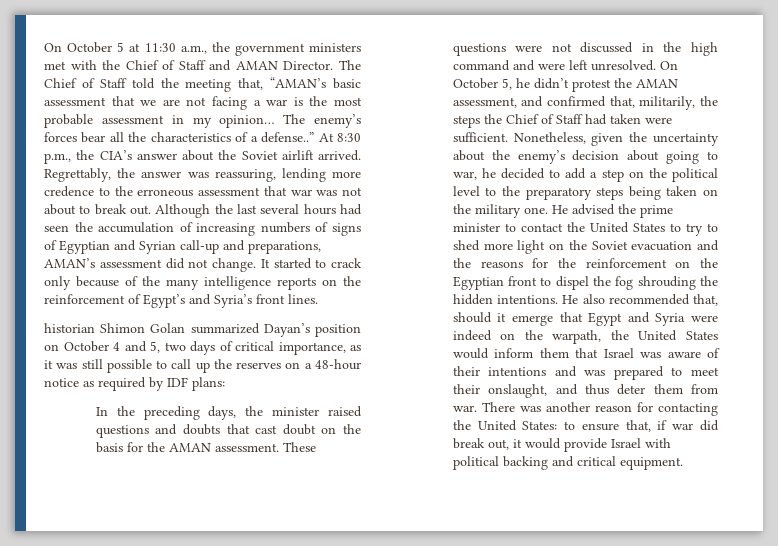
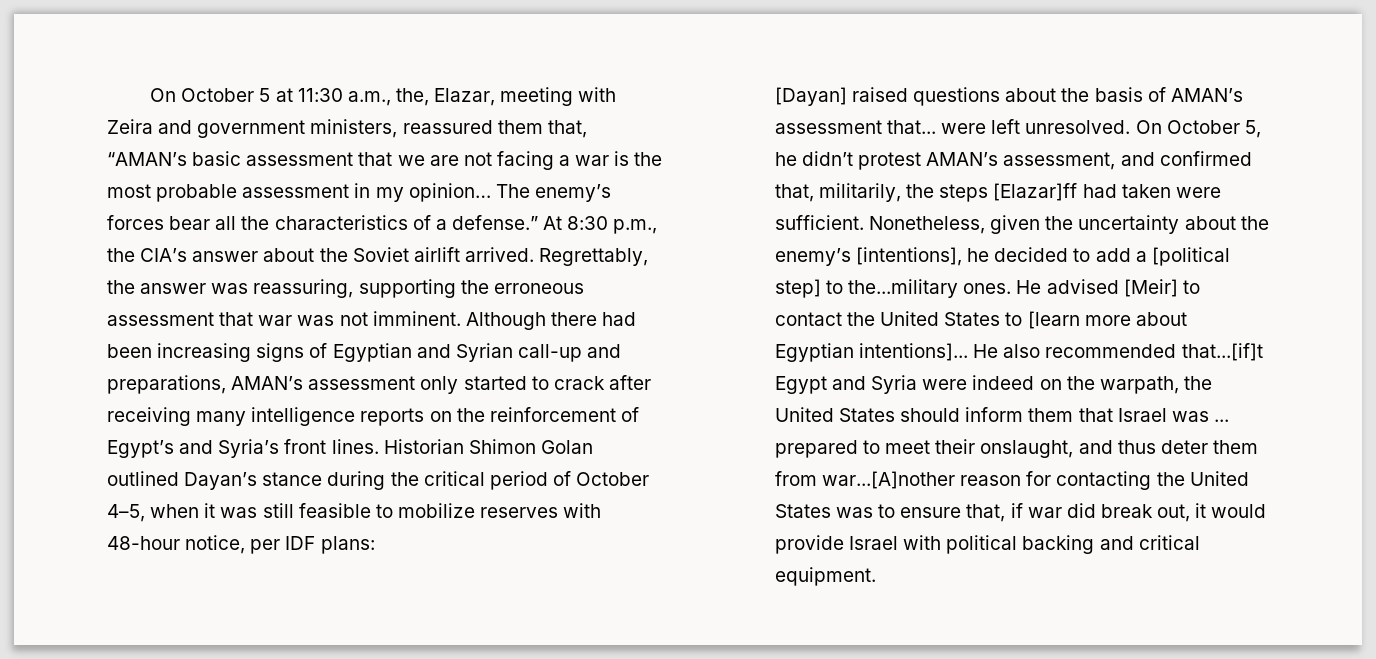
- On October 5 at 11:30 a.m., the government ministers met with the Chief of Staff and AMAN Director. The Chief of Staff told the meeting that, “AMAN’s basic assessment that we are not facing a war is the most probable assessment in my opinion…
+ On October 5 at 11:30 a.m., the, Elazar, meeting with Zeira and government ministers, reassured them that, “AMAN’s basic assessment that we are not facing a war is the most probable assessment in my opinion…
- The enemy’s forces bear all the characteristics of a defense..”
+ The enemy’s forces bear all the characteristics of a defense.”
- Regrettably, the answer was reassuring, lending more credence to the erroneous assessment that war was not about to break out. Although the last several hours had seen the accumulation of increasing numbers of signs of Egyptian and Syrian call-up and preparations, AMAN’s assessment did not change. It started to crack only because of the many intelligence reports on the reinforcement of Egypt’s and Syria’s front lines.
- historian Shimon Golan summarized Dayan’s position on October 4 and 5, two days of critical importance, as it was still possible to call up the reserves on a 48-hour notice as required by IDF plans:
- In the preceding days, the minister raised questions and doubts that cast doubt on the basis for the AMAN assessment. These questions were not discussed in the high command and were left unresolved.
+ Regrettably, the answer was reassuring, supporting the erroneous assessment that war was not imminent. Although there had been increasing signs of Egyptian and Syrian call-up and preparations, AMAN’s assessment only started to crack after receiving many intelligence reports on the reinforcement of Egypt’s and Syria’s front lines. Historian Shimon Golan outlined Dayan’s stance during the critical period of October 4–5, when it was still feasible to mobilize reserves with 48-hour notice, per IDF plans:
+ [Dayan] raised questions about the basis of AMAN’s assessment that... were left unresolved.
- On October 5, he didn’t protest the AMAN assessment, and confirmed that, militarily, the steps the Chief of Staff had taken were sufficient.
+ On October 5, he didn’t protest AMAN’s assessment, and confirmed that, militarily, the steps [Elazar]ff had taken were sufficient.
- Nonetheless, given the uncertainty about the enemy’s decision about going to war, he decided to add a step on the political level to the preparatory steps being taken on the military one. He advised the prime minister to contact the United States to try to shed more light on the Soviet evacuation and the reasons for the reinforcement on the Egyptian front to dispel the fog shrouding the hidden intentions. He also recommended that, should it emerge that Egypt and Syria were indeed on the warpath, the United States would inform them that Israel was aware of their intentions and was prepared to meet their onslaught, and thus deter them from war. There was another reason for contacting the United States: to ensure that, if war did break out, it would provide Israel with political backing and critical equipment.
+ Nonetheless, given the uncertainty about the enemy’s [intentions], he decided to add a [political step] to the...military ones. He advised [Meir] to contact the United States to [learn more about Egyptian intentions]... He also recommended that...[if]t Egypt and Syria were indeed on the warpath, the United States should inform them that Israel was ... prepared to meet their onslaught, and thus deter them from war...[A]nother reason for contacting the United States was to ensure that, if war did break out, it would provide Israel with political backing and critical equipment.

